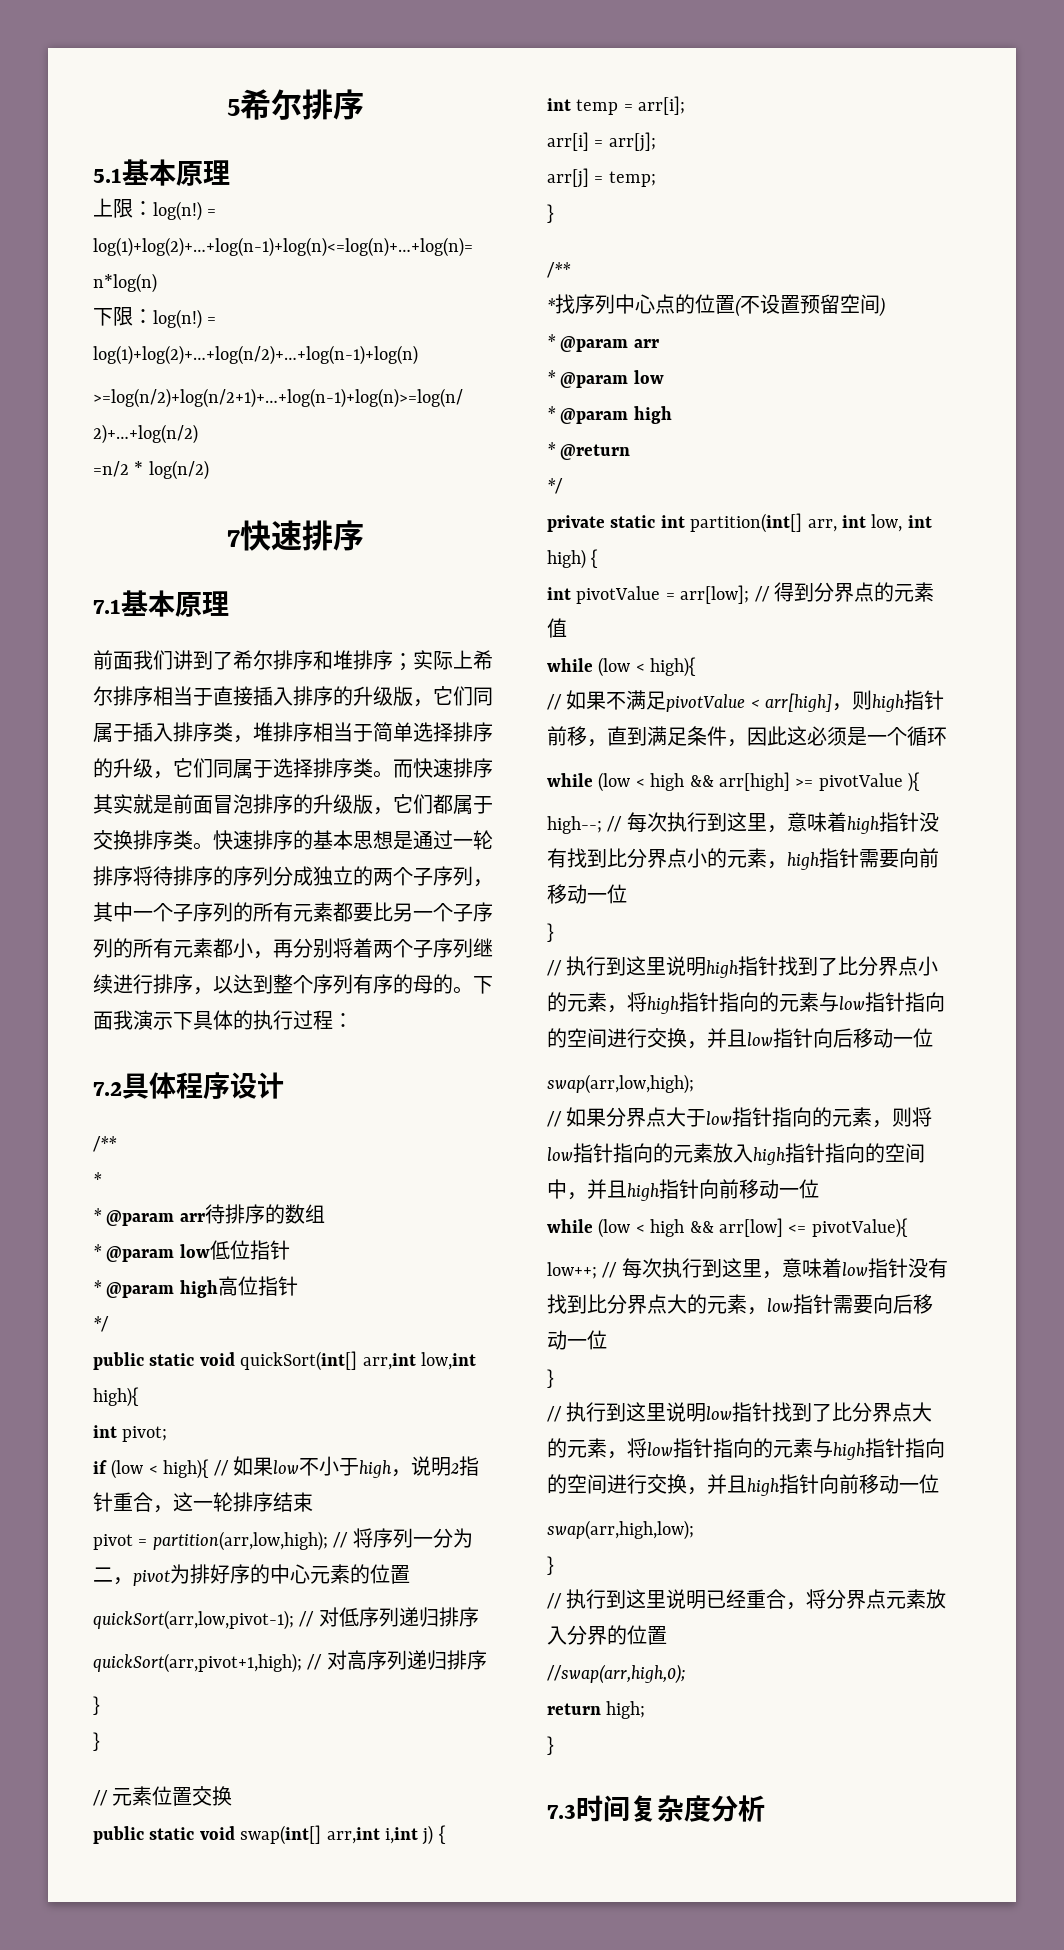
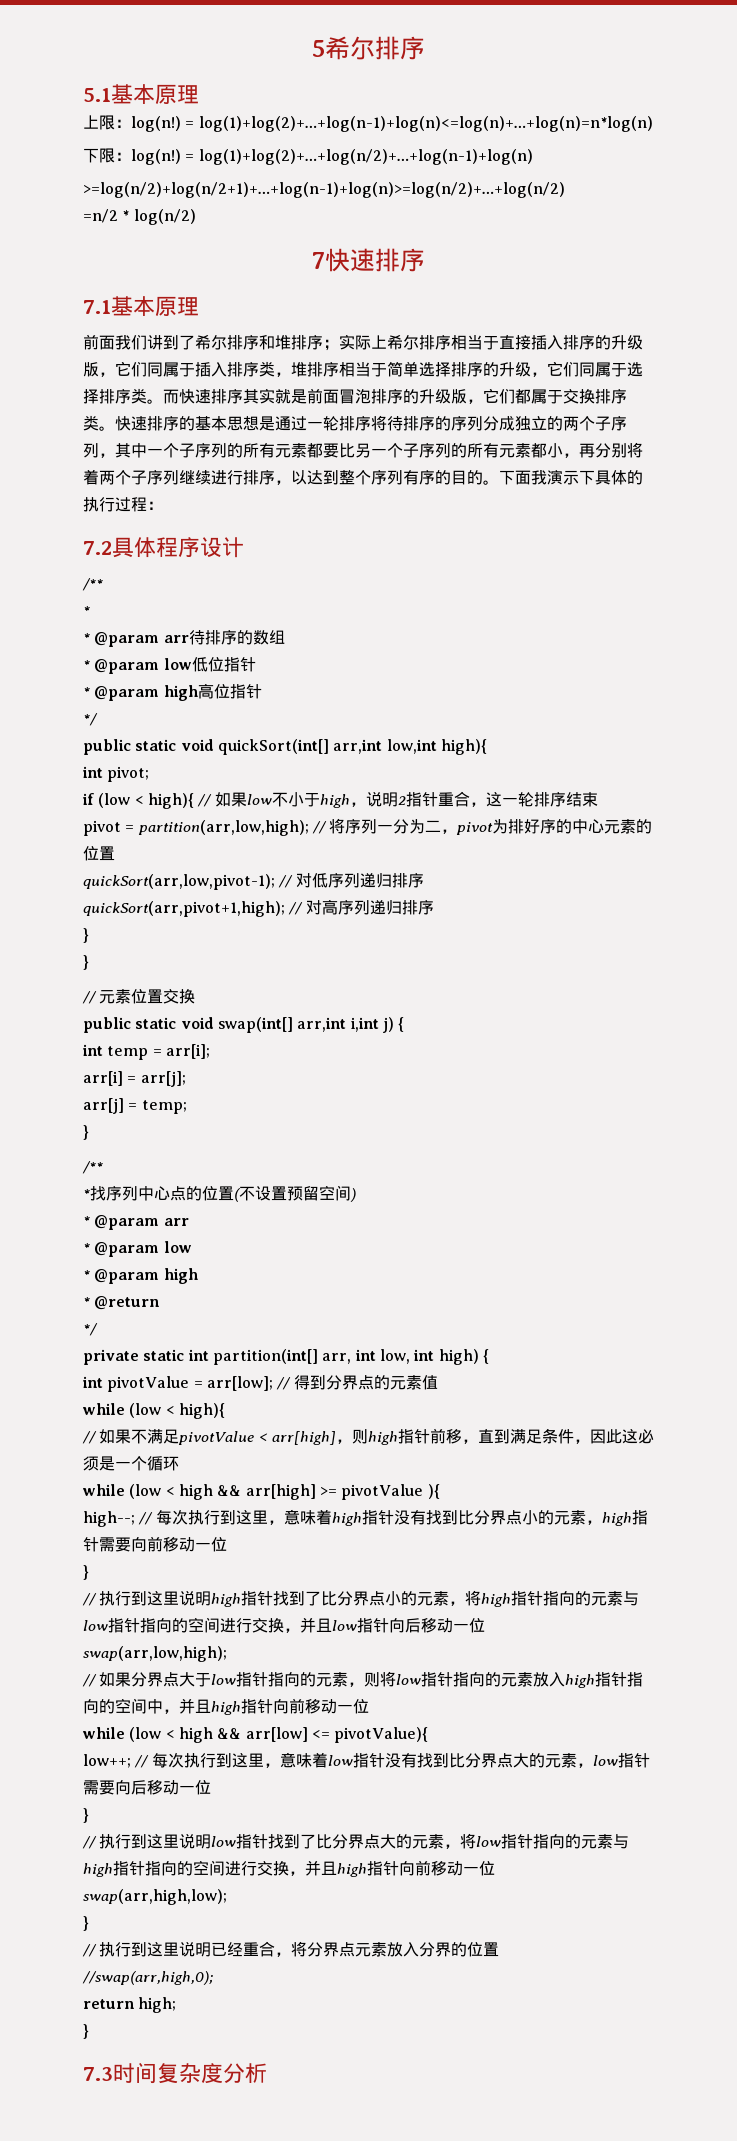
- 快速排序的基本思想是通过一轮排序将待排序的序列分成独立的两个子序列，其中一个子序列的所有元素都要比另一个子序列的所有元素都小，再分别将着两个子序列继续进行排序，以达到整个序列有序的母的。
+ 快速排序的基本思想是通过一轮排序将待排序的序列分成独立的两个子序列，其中一个子序列的所有元素都要比另一个子序列的所有元素都小，再分别将着两个子序列继续进行排序，以达到整个序列有序的目的。

